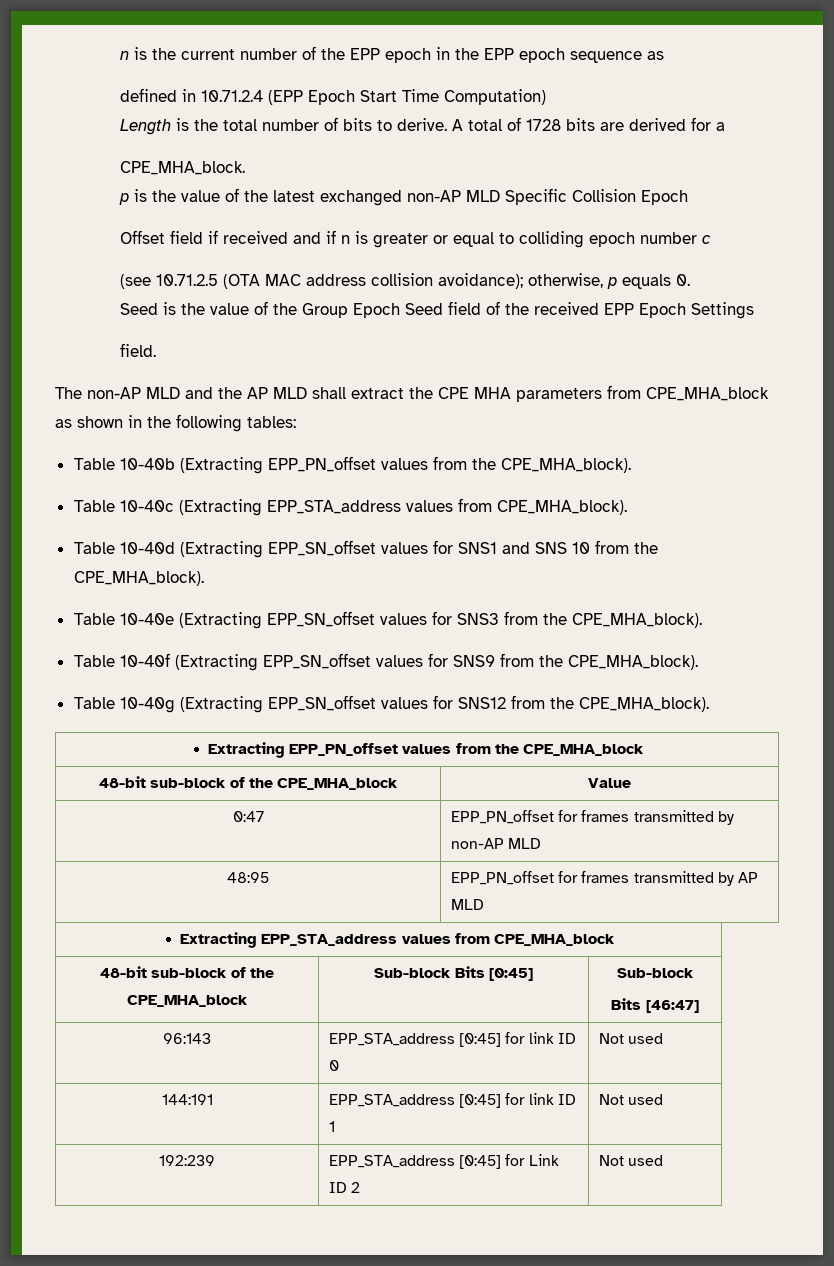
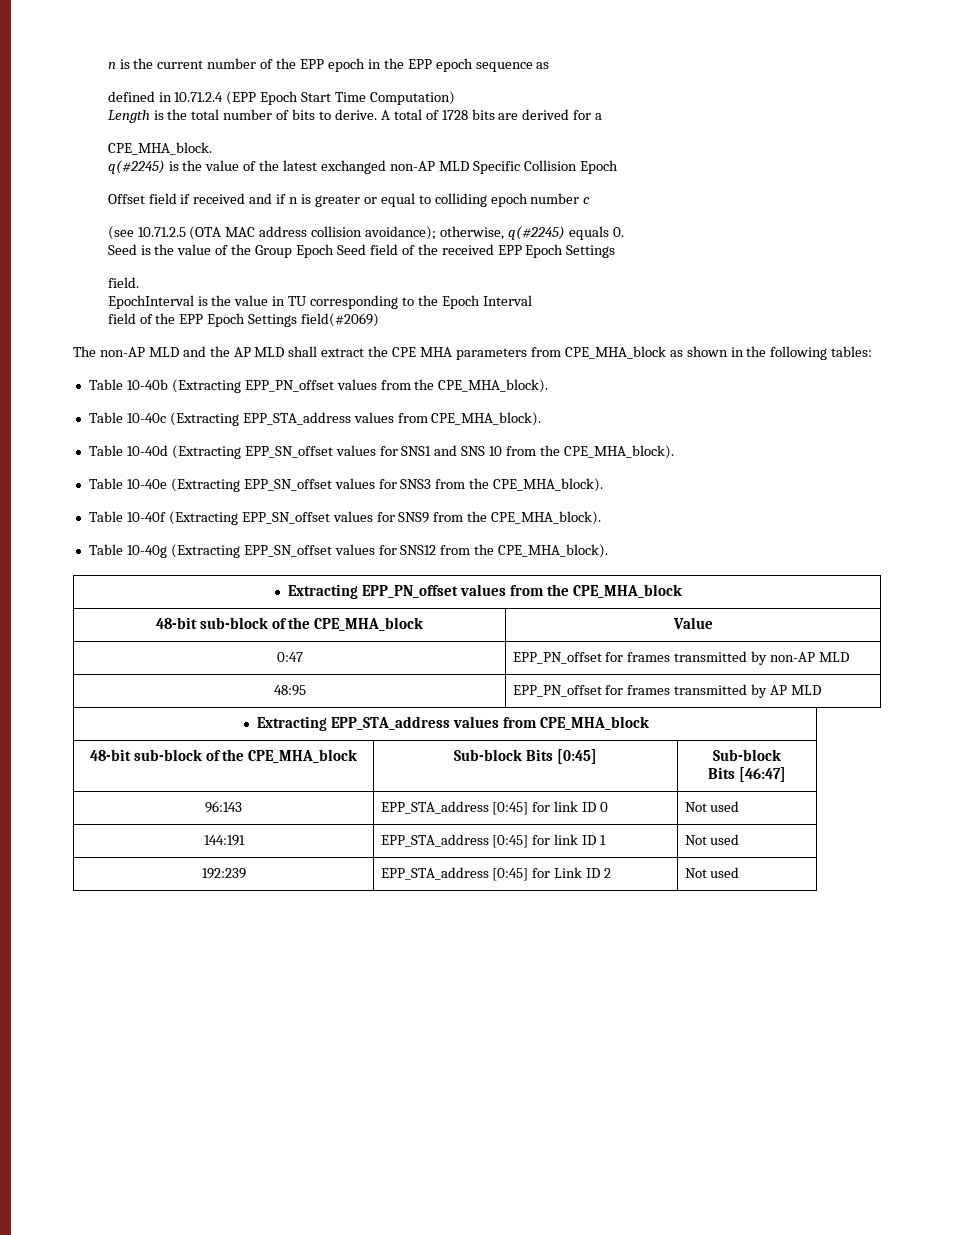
- p is the value of the latest exchanged non-AP MLD Specific Collision Epoch
+ q(#2245) is the value of the latest exchanged non-AP MLD Specific Collision Epoch
- (see 10.71.2.5 (OTA MAC address collision avoidance); otherwise, p equals 0.
+ (see 10.71.2.5 (OTA MAC address collision avoidance); otherwise, q(#2245) equals 0.
+ EpochInterval is the value in TU corresponding to the Epoch Interval
+ field of the EPP Epoch Settings field(#2069)

